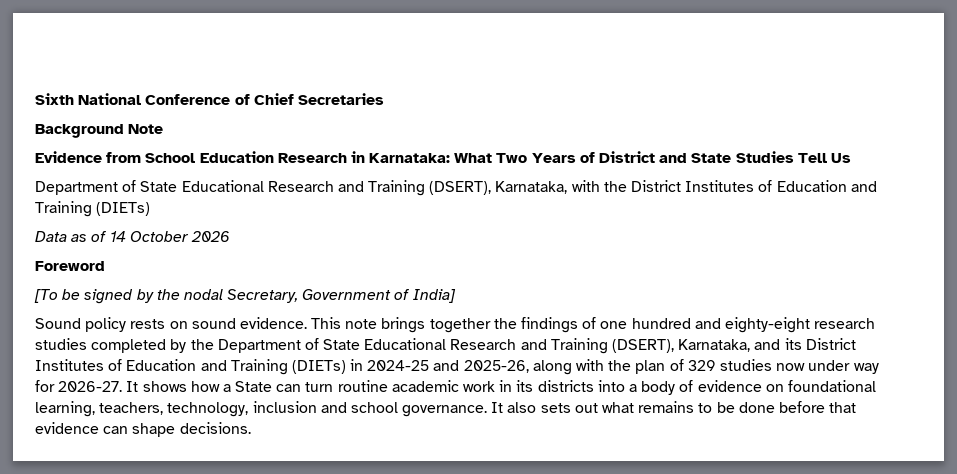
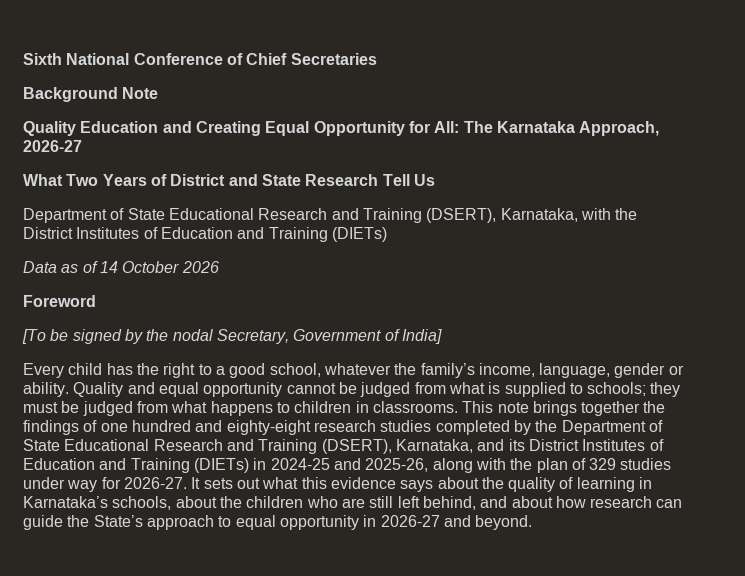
- Evidence from School Education Research in Karnataka: What Two Years of District and State Studies Tell Us
+ Quality Education and Creating Equal Opportunity for All: The Karnataka Approach, 2026-27
+ What Two Years of District and State Research Tell Us
- Sound policy rests on sound evidence.
+ Every child has the right to a good school, whatever the family’s income, language, gender or ability. Quality and equal opportunity cannot be judged from what is supplied to schools; they must be judged from what happens to children in classrooms.
- This note brings together the findings of one hundred and eighty-eight research studies completed by the Department of State Educational Research and Training (DSERT), Karnataka, and its District Institutes of Education and Training (DIETs) in 2024-25 and 2025-26, along with the plan of 329 studies now under way for 2026-27.
+ This note brings together the findings of one hundred and eighty-eight research studies completed by the Department of State Educational Research and Training (DSERT), Karnataka, and its District Institutes of Education and Training (DIETs) in 2024-25 and 2025-26, along with the plan of 329 studies under way for 2026-27.
- It shows how a State can turn routine academic work in its districts into a body of evidence on foundational learning, teachers, technology, inclusion and school governance. It also sets out what remains to be done before that evidence can shape decisions.
+ It sets out what this evidence says about the quality of learning in Karnataka’s schools, about the children who are still left behind, and about how research can guide the State’s approach to equal opportunity in 2026-27 and beyond.

